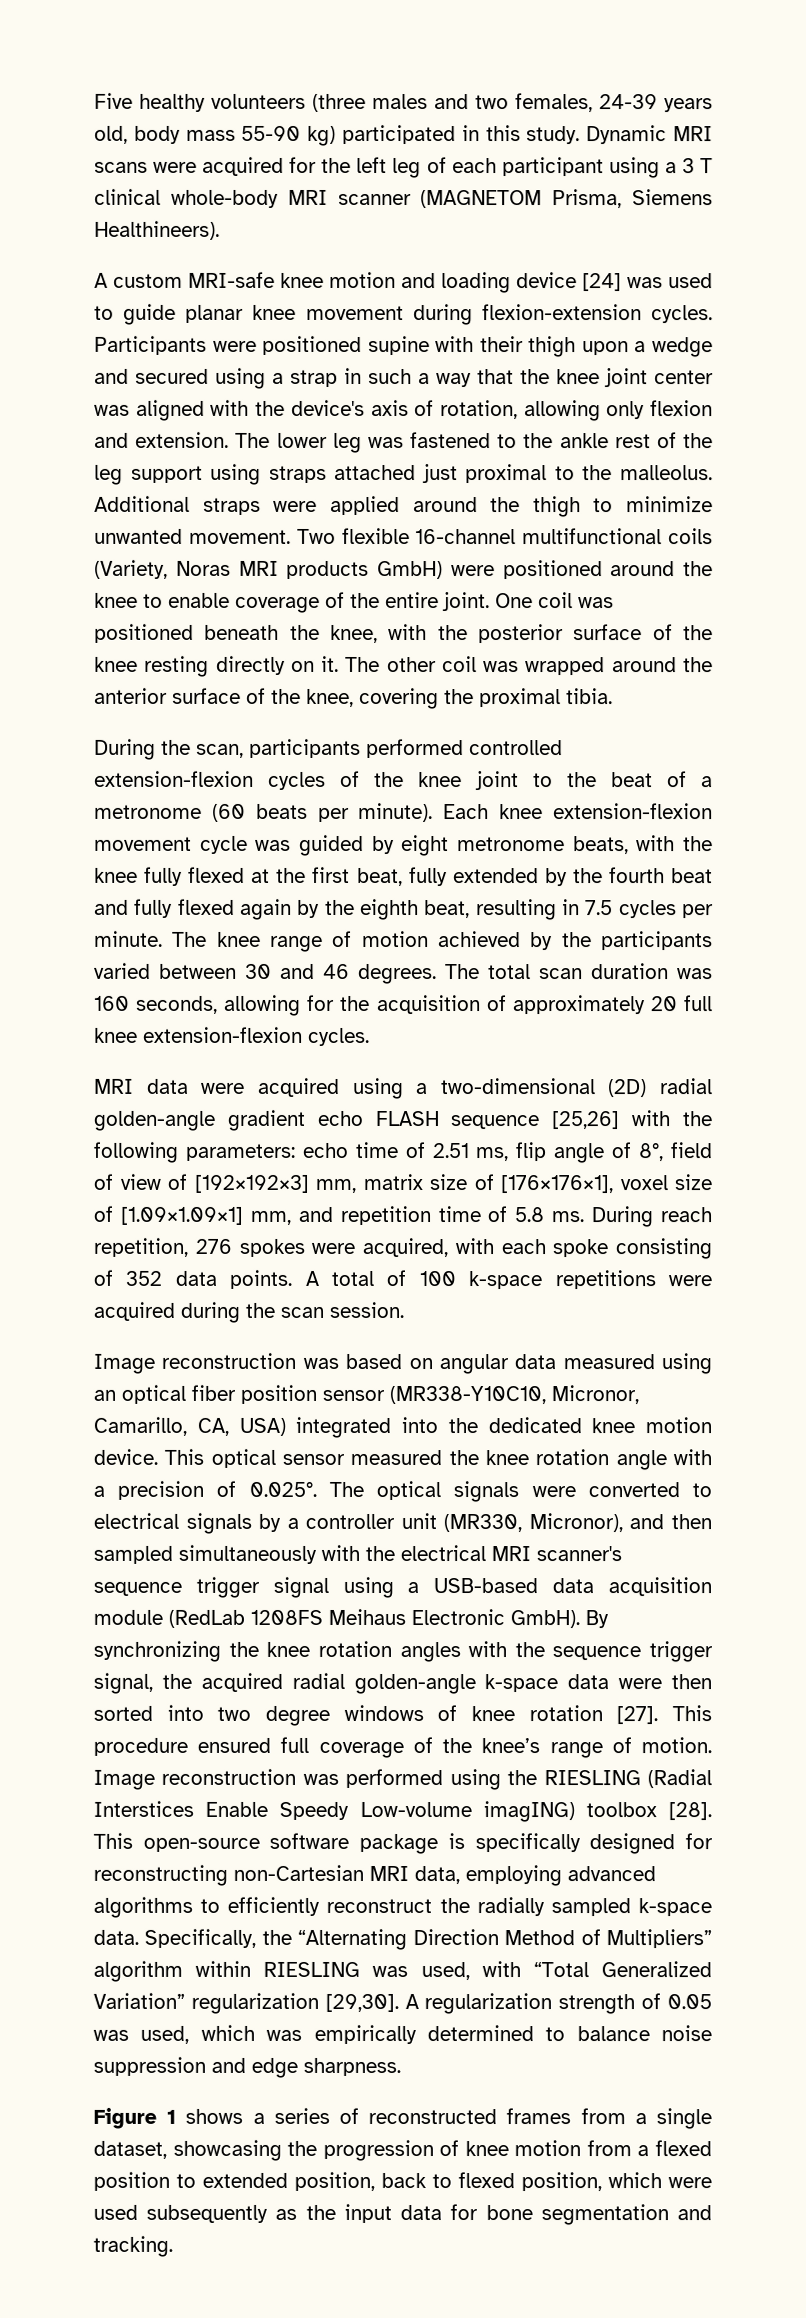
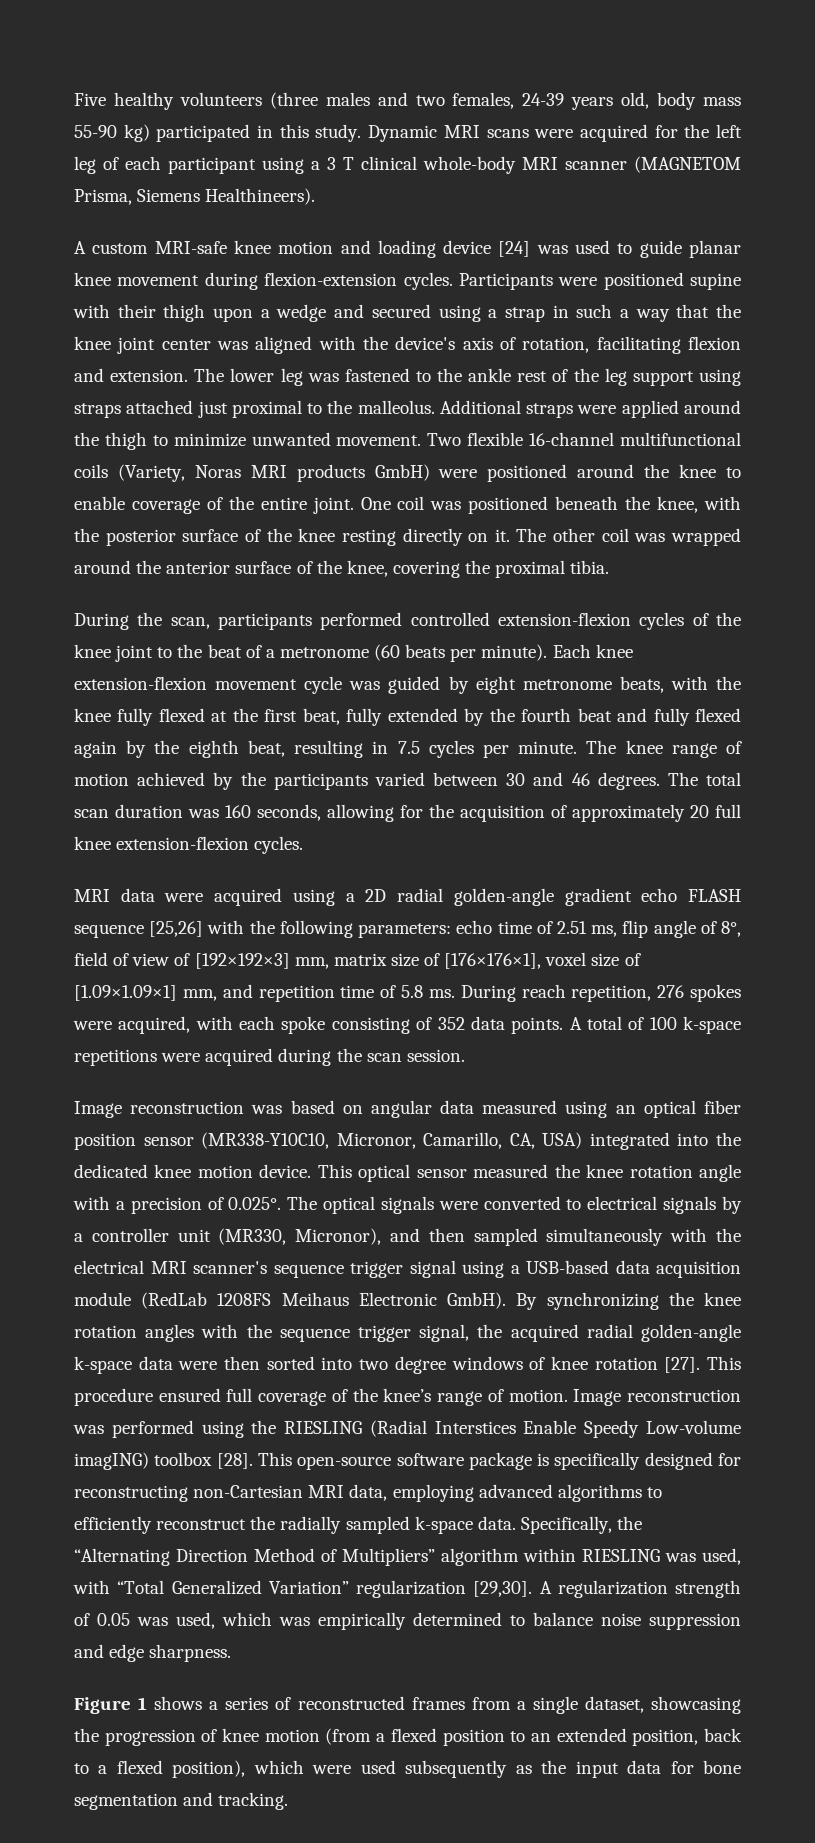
- Participants were positioned supine with their thigh upon a wedge and secured using a strap in such a way that the knee joint center was aligned with the device's axis of rotation, allowing only flexion and extension.
+ Participants were positioned supine with their thigh upon a wedge and secured using a strap in such a way that the knee joint center was aligned with the device's axis of rotation, facilitating flexion and extension.
- MRI data were acquired using a two-dimensional (2D) radial golden-angle gradient echo FLASH sequence [25,26] with the following parameters: echo time of 2.51 ms, flip angle of 8°, field of view of [192×192×3] mm, matrix size of [176×176×1], voxel size of [1.09×1.09×1] mm, and repetition time of 5.8 ms.
+ MRI data were acquired using a 2D radial golden-angle gradient echo FLASH sequence [25,26] with the following parameters: echo time of 2.51 ms, flip angle of 8°, field of view of [192×192×3] mm, matrix size of [176×176×1], voxel size of [1.09×1.09×1] mm, and repetition time of 5.8 ms.
- Figure 1 shows a series of reconstructed frames from a single dataset, showcasing the progression of knee motion from a flexed position to extended position, back to flexed position, which were used subsequently as the input data for bone segmentation and tracking.
+ Figure 1 shows a series of reconstructed frames from a single dataset, showcasing the progression of knee motion (from a flexed position to an extended position, back to a flexed position), which were used subsequently as the input data for bone segmentation and tracking.

